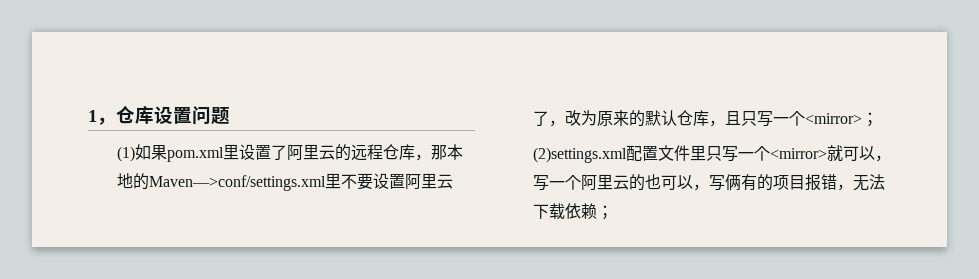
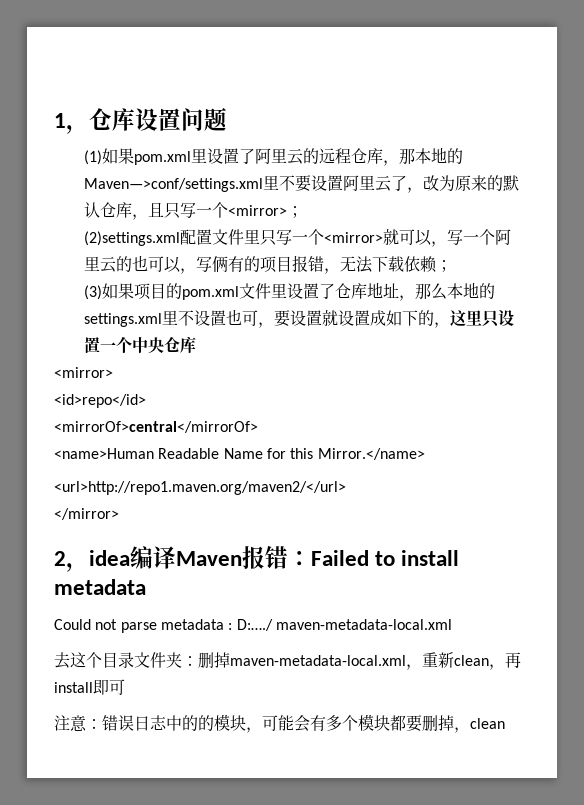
+ (3)如果项目的pom.xml文件里设置了仓库地址，那么本地的settings.xml里不设置也可，要设置就设置成如下的，这里只设置一个中央仓库
+ <mirror>
+ <id>repo</id>
+ <mirrorOf>central</mirrorOf>
+ <name>Human Readable Name for this Mirror.</name>
+ <url>http://repo1.maven.org/maven2/</url>
+ </mirror>
+ 2，idea编译Maven报错：Failed to install metadata
+ Could not parse metadata : D:…./ maven-metadata-local.xml
+ 去这个目录文件夹：删掉maven-metadata-local.xml，重新clean，再install即可
+ 注意：错误日志中的的模块，可能会有多个模块都要删掉，clean

